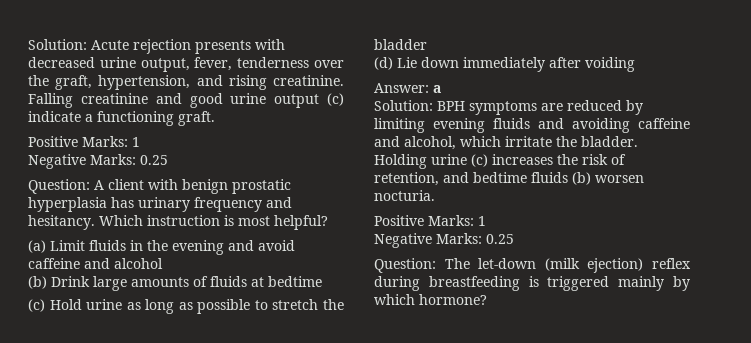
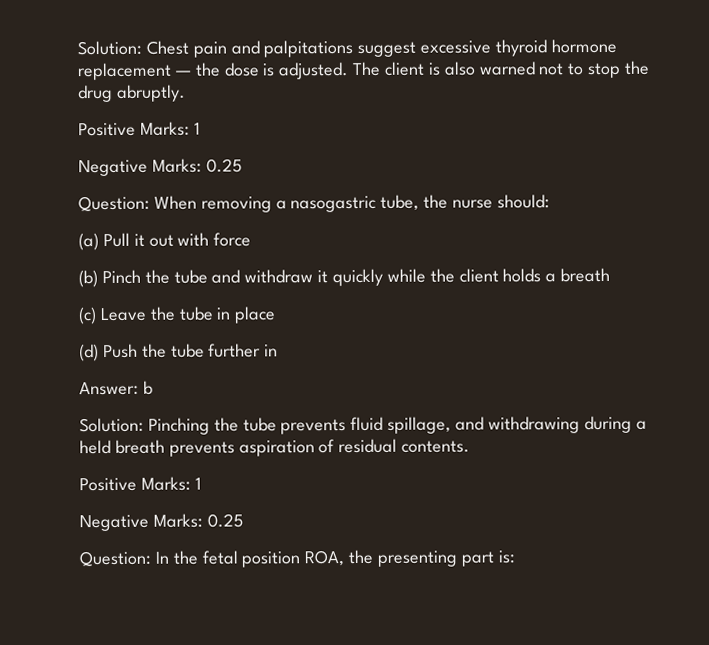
- Solution: Acute rejection presents with decreased urine output, fever, tenderness over the graft, hypertension, and rising creatinine. Falling creatinine and good urine output (c) indicate a functioning graft.
+ Solution: Chest pain and palpitations suggest excessive thyroid hormone replacement — the dose is adjusted. The client is also warned not to stop the drug abruptly.
  Positive Marks: 1
  Negative Marks: 0.25
- Question: A client with benign prostatic hyperplasia has urinary frequency and hesitancy. Which instruction is most helpful?
- (a) Limit fluids in the evening and avoid caffeine and alcohol
- (b) Drink large amounts of fluids at bedtime
- (c) Hold urine as long as possible to stretch the bladder
- (d) Lie down immediately after voiding
+ Question: When removing a nasogastric tube, the nurse should:
+ (a) Pull it out with force
+ (b) Pinch the tube and withdraw it quickly while the client holds a breath
+ (c) Leave the tube in place
+ (d) Push the tube further in
- Answer: a
- Solution: BPH symptoms are reduced by limiting evening fluids and avoiding caffeine and alcohol, which irritate the bladder. Holding urine (c) increases the risk of retention, and bedtime fluids (b) worsen nocturia.
+ Answer: b
+ Solution: Pinching the tube prevents fluid spillage, and withdrawing during a held breath prevents aspiration of residual contents.
  Positive Marks: 1
  Negative Marks: 0.25
- Question: The let-down (milk ejection) reflex during breastfeeding is triggered mainly by which hormone?
+ Question: In the fetal position ROA, the presenting part is:

